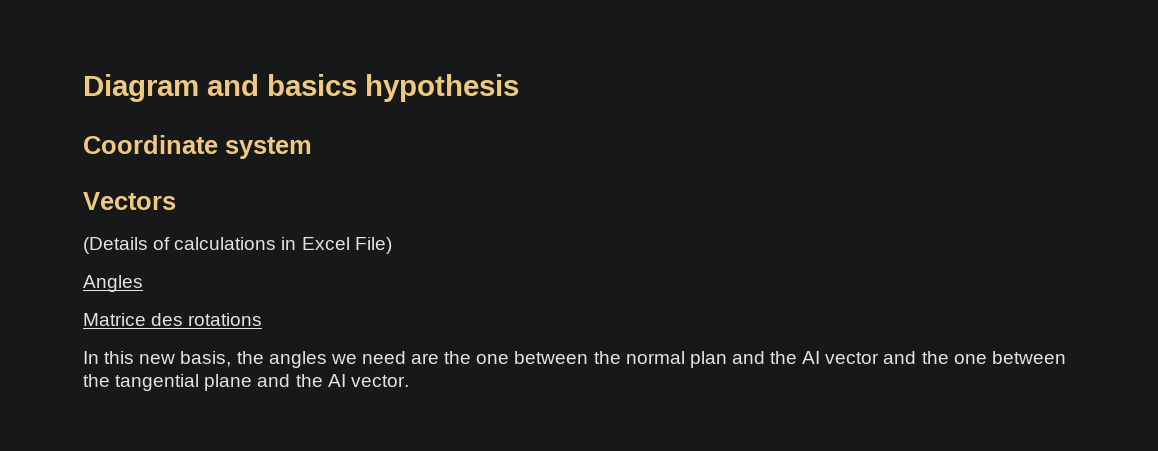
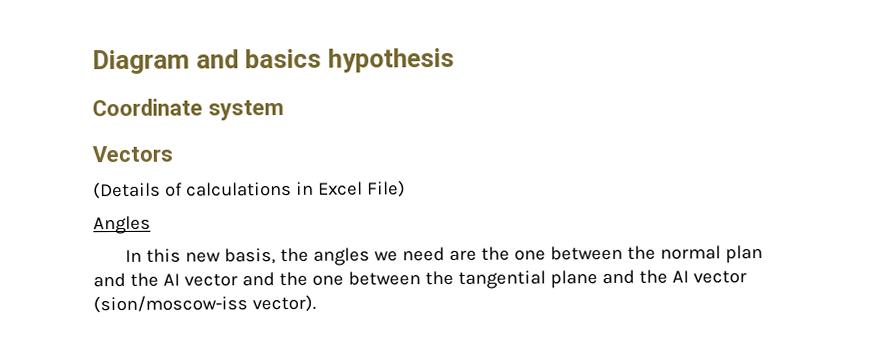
- Matrice des rotations
- In this new basis, the angles we need are the one between the normal plan and the AI vector and the one between the tangential plane and the AI vector.
+ In this new basis, the angles we need are the one between the normal plan and the AI vector and the one between the tangential plane and the AI vector (sion/moscow-iss vector).

